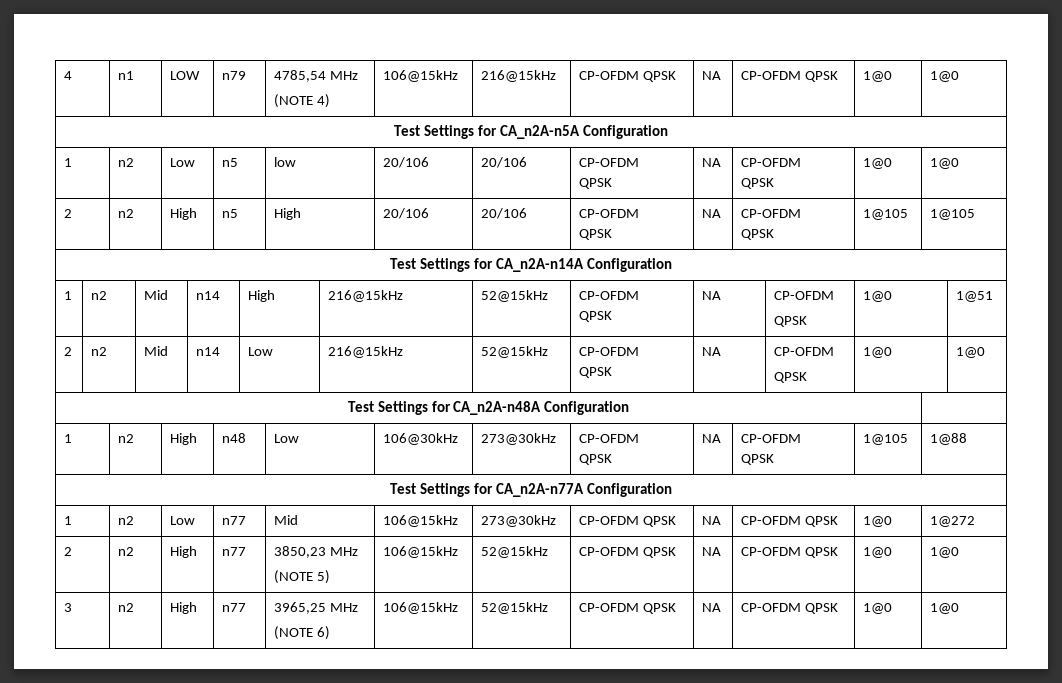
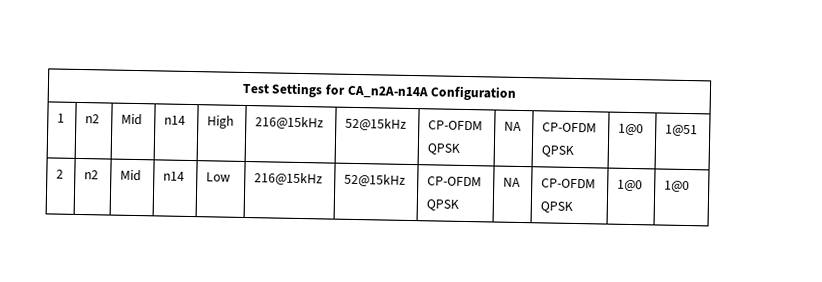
- 4 | n1 | LOW | n79 | 4785,54 MHz
- (NOTE 4) | 106@15kHz | 216@15kHz | CP-OFDM QPSK | NA | CP-OFDM QPSK | 1@0 | 1@0
- Test Settings for CA_n2A-n5A Configuration
- 1 | n2 | Low | n5 | low | 20/106 | 20/106 | CP-OFDM
- QPSK | NA | CP-OFDM
- QPSK | 1@0 | 1@0
- 2 | n2 | High | n5 | High | 20/106 | 20/106 | CP-OFDM
- QPSK | NA | CP-OFDM
- QPSK | 1@105 | 1@105
- Test Settings for CA_n2A-n48A Configuration |
- 1 | n2 | High | n48 | Low | 106@30kHz | 273@30kHz | CP-OFDM
- QPSK | NA | CP-OFDM
- QPSK | 1@105 | 1@88
- Test Settings for CA_n2A-n77A Configuration
- 1 | n2 | Low | n77 | Mid | 106@15kHz | 273@30kHz | CP-OFDM QPSK | NA | CP-OFDM QPSK | 1@0 | 1@272
- 2 | n2 | High | n77 | 3850,23 MHz
- (NOTE 5) | 106@15kHz | 52@15kHz | CP-OFDM QPSK | NA | CP-OFDM QPSK | 1@0 | 1@0
- 3 | n2 | High | n77 | 3965,25 MHz
- (NOTE 6) | 106@15kHz | 52@15kHz | CP-OFDM QPSK | NA | CP-OFDM QPSK | 1@0 | 1@0

